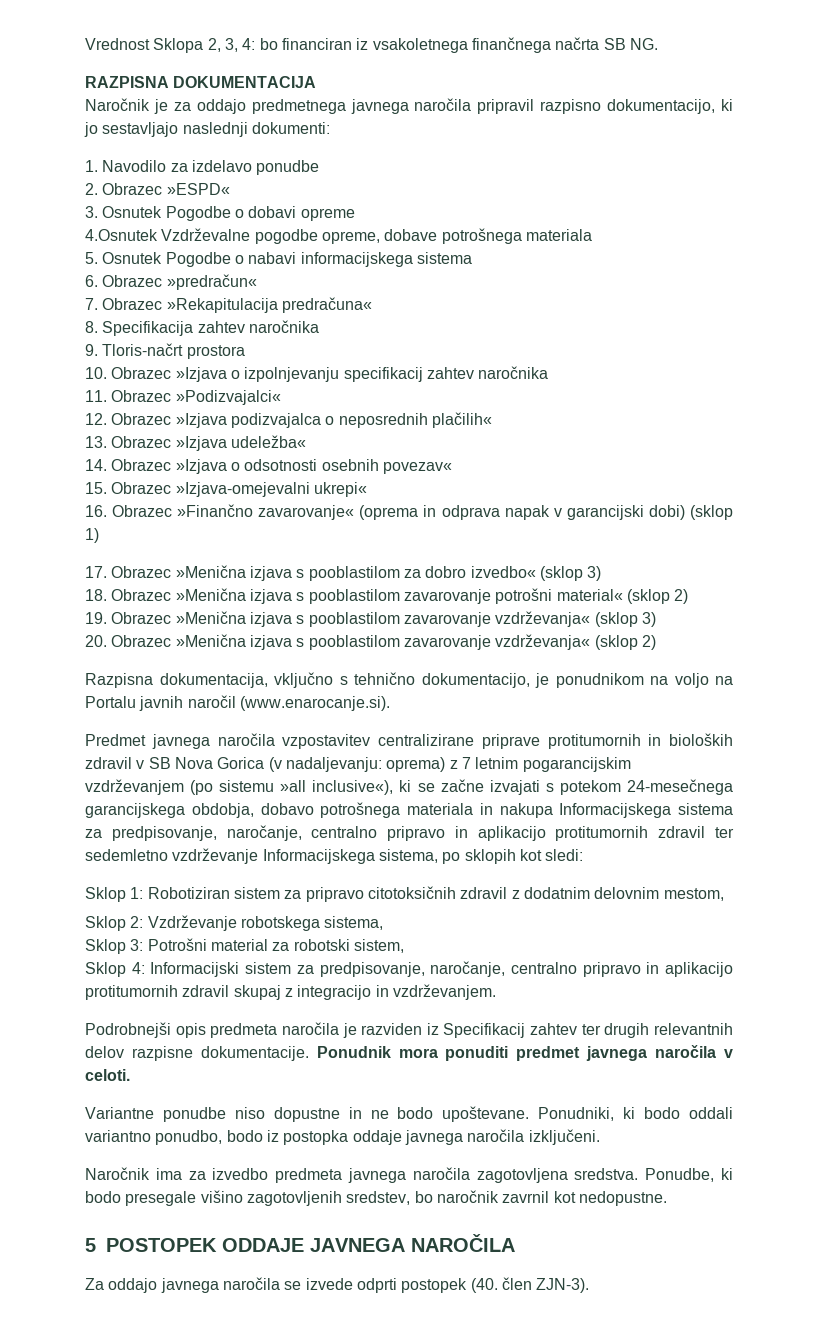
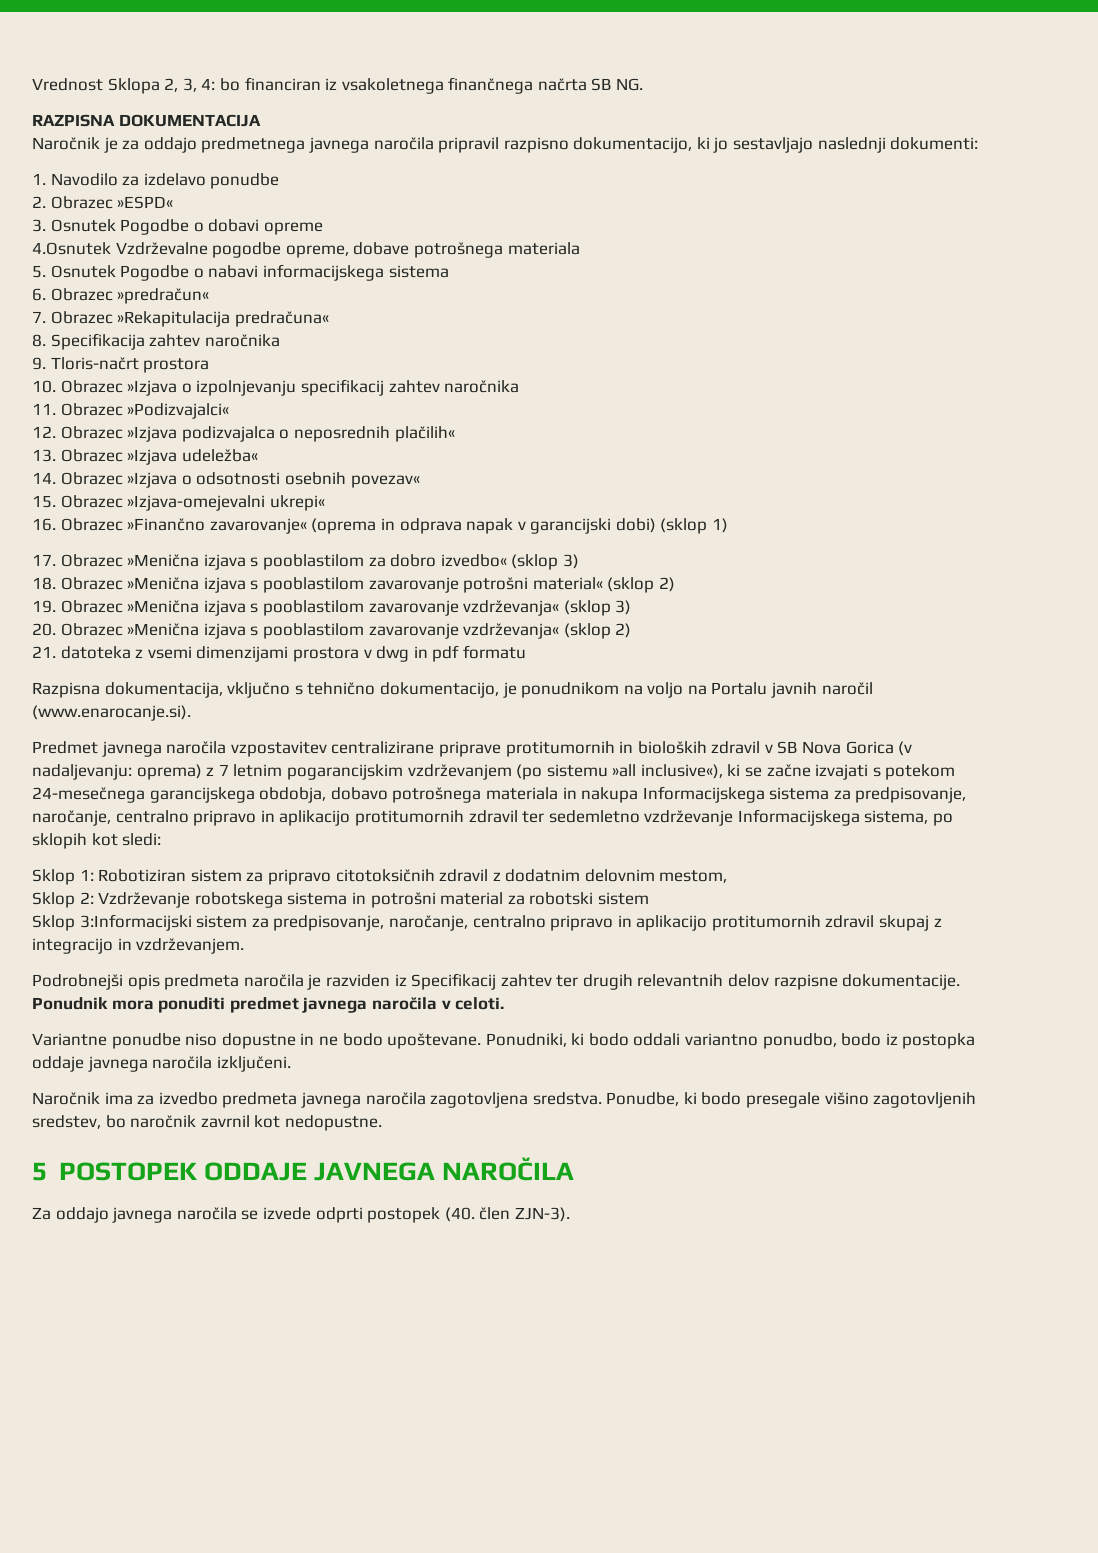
+ 21. datoteka z vsemi dimenzijami prostora v dwg in pdf formatu
- Sklop 2: Vzdrževanje robotskega sistema,
- Sklop 3: Potrošni material za robotski sistem,
- Sklop 4: Informacijski sistem za predpisovanje, naročanje, centralno pripravo in aplikacijo protitumornih zdravil skupaj z integracijo in vzdrževanjem.
+ Sklop 2: Vzdrževanje robotskega sistema in potrošni material za robotski sistem
+ Sklop 3:Informacijski sistem za predpisovanje, naročanje, centralno pripravo in aplikacijo protitumornih zdravil skupaj z integracijo in vzdrževanjem.

